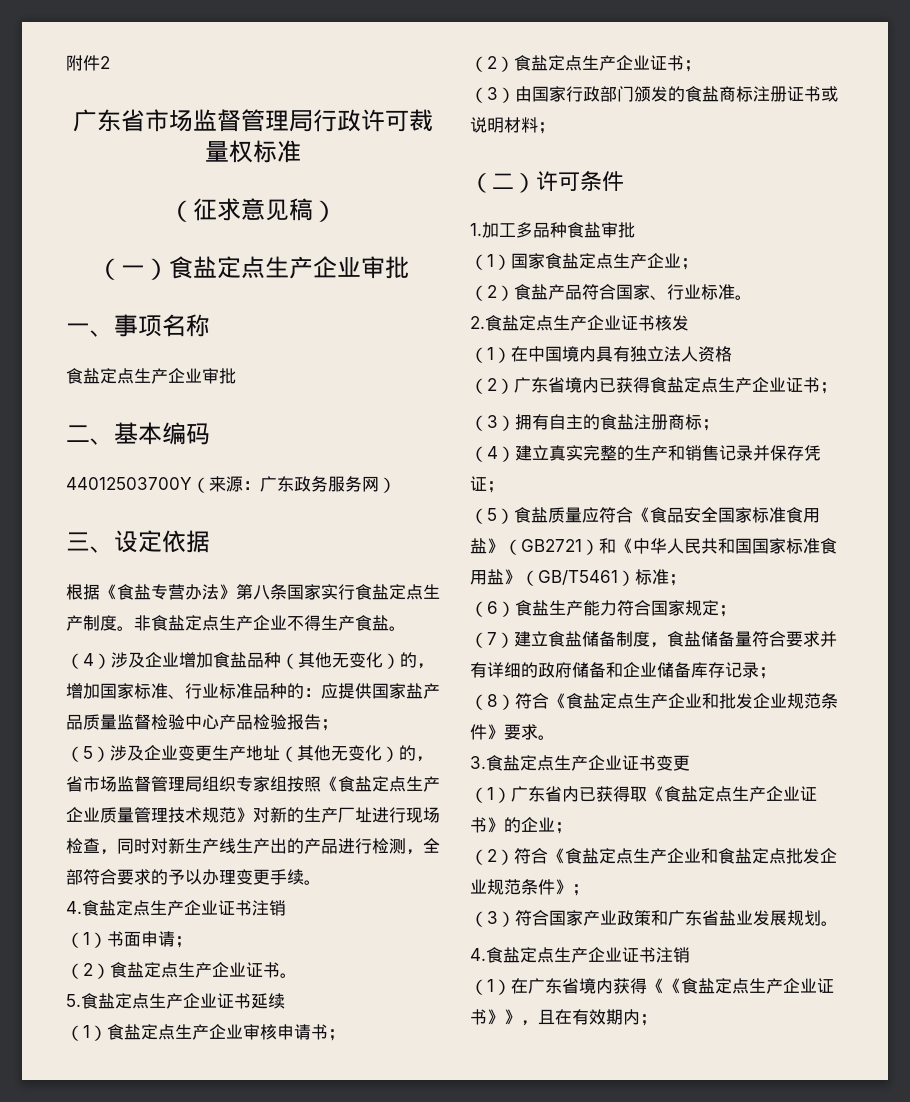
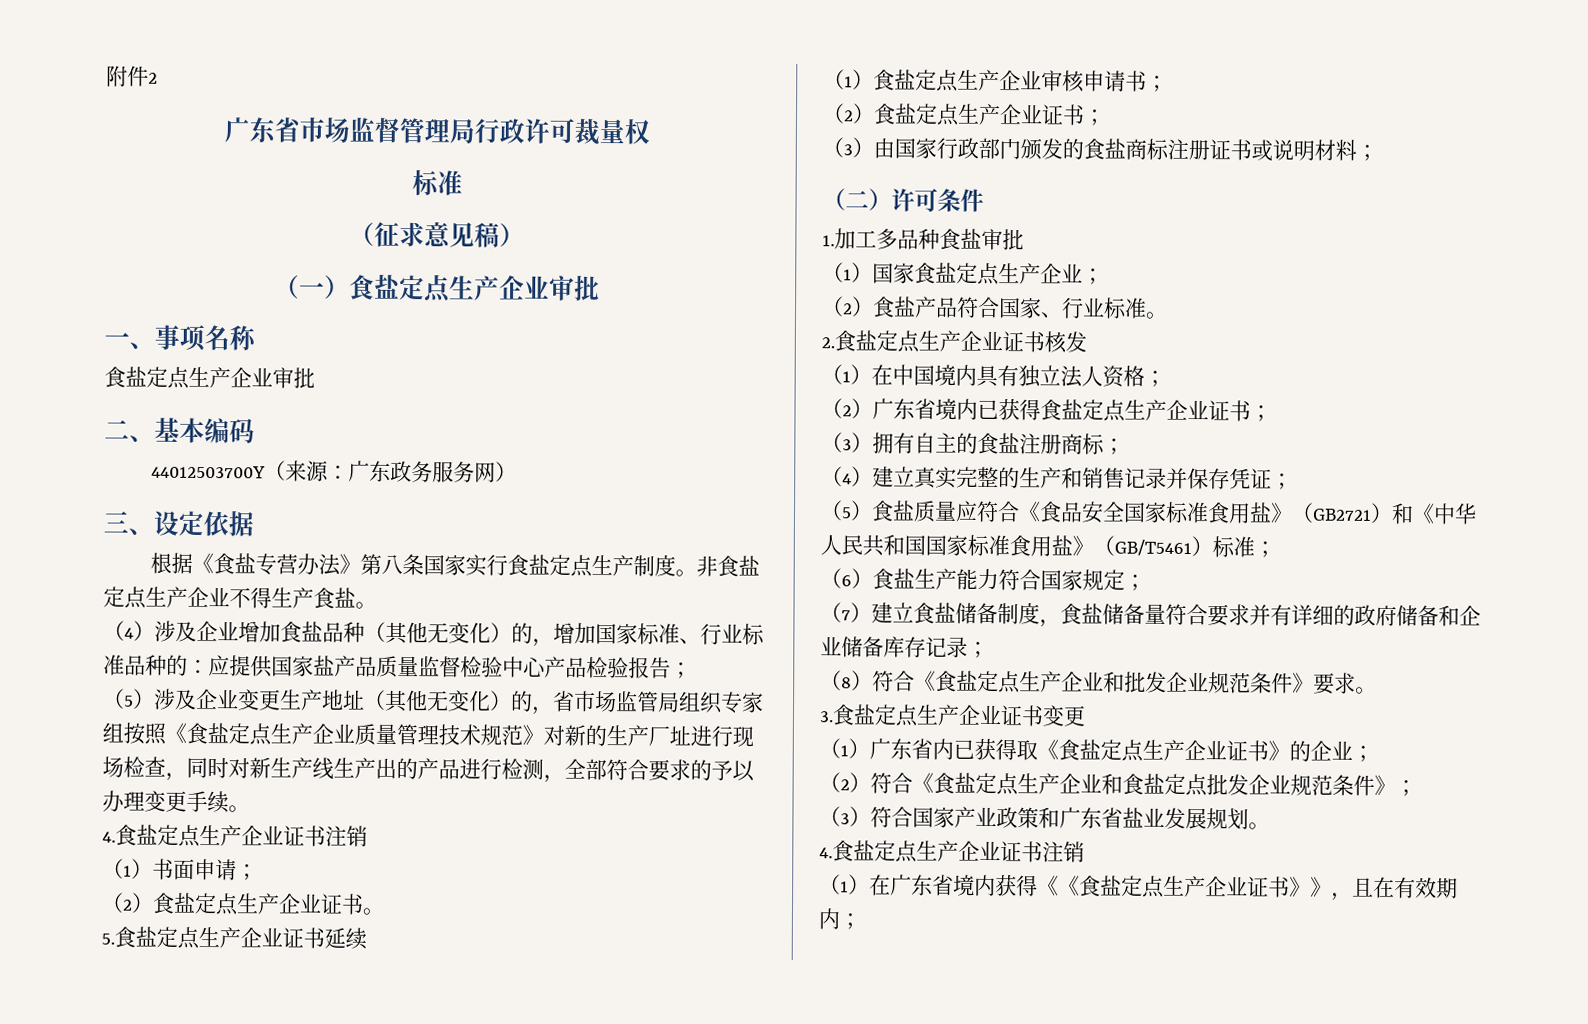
- 广东省市场监督管理局行政许可裁量权标准
+ 广东省市场监督管理局行政许可裁量权
+ 标准
- （5）涉及企业变更生产地址（其他无变化）的，省市场监督管理局组织专家组按照《食盐定点生产企业质量管理技术规范》对新的生产厂址进行现场检查，同时对新生产线生产出的产品进行检测，全部符合要求的予以办理变更手续。
+ （5）涉及企业变更生产地址（其他无变化）的，省市场监管局组织专家组按照《食盐定点生产企业质量管理技术规范》对新的生产厂址进行现场检查，同时对新生产线生产出的产品进行检测，全部符合要求的予以办理变更手续。
- （1）在中国境内具有独立法人资格
+ （1）在中国境内具有独立法人资格；

